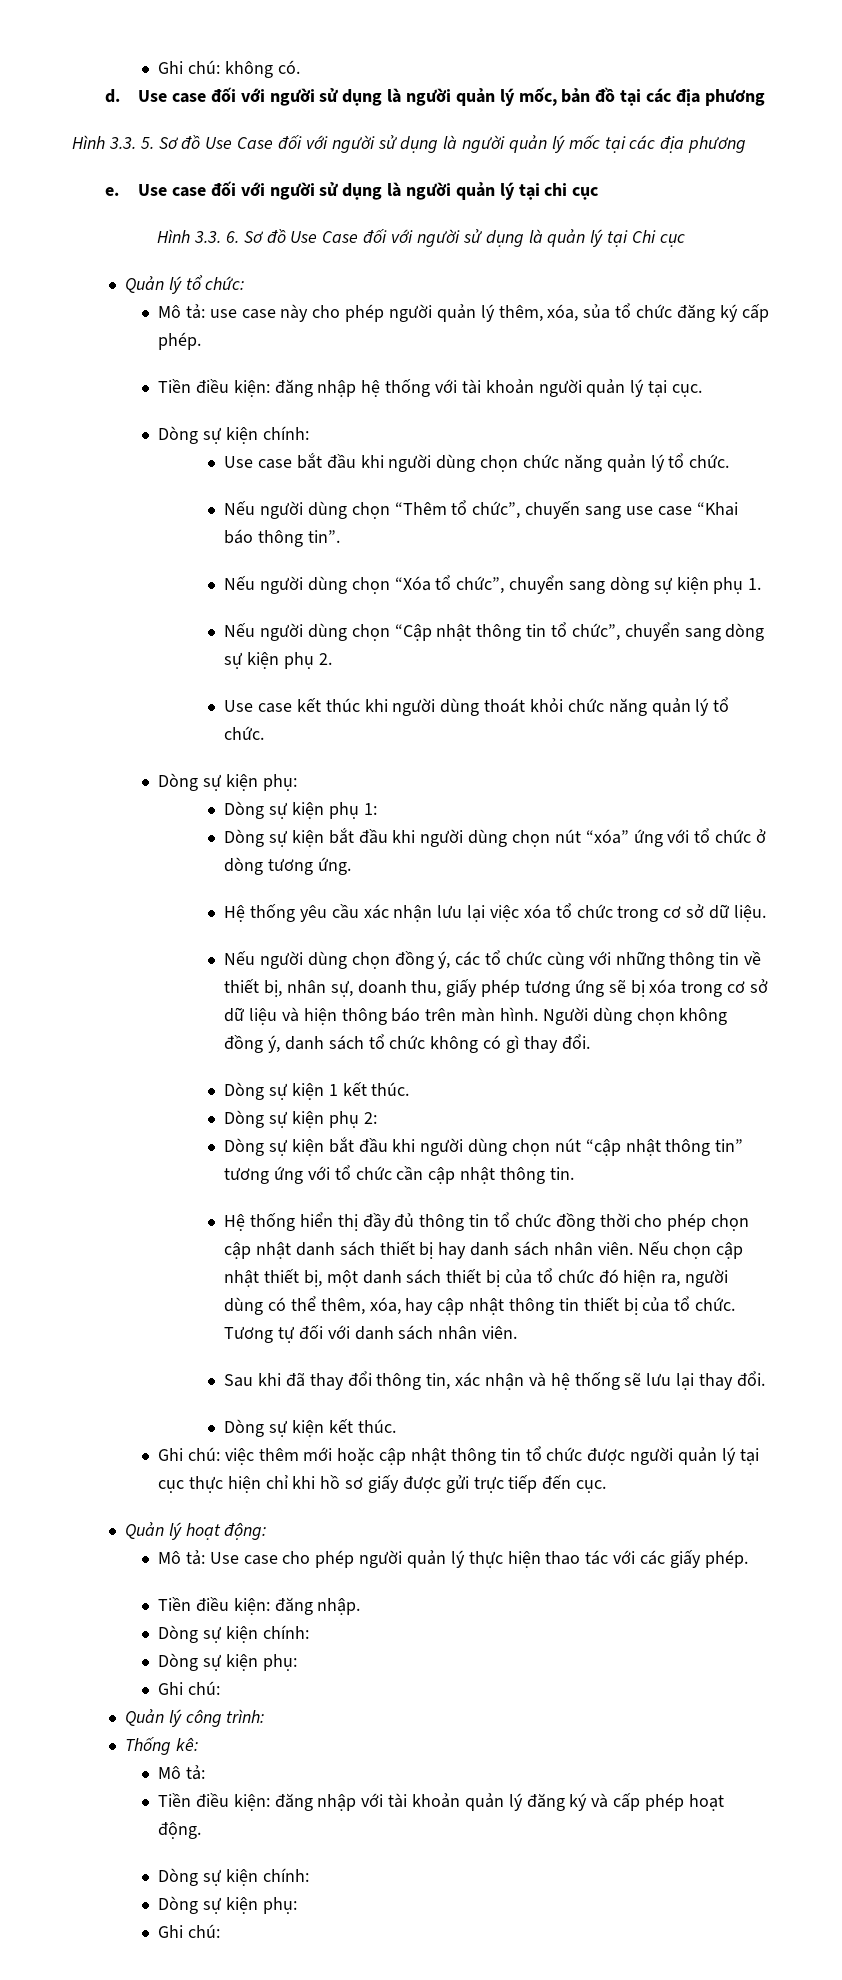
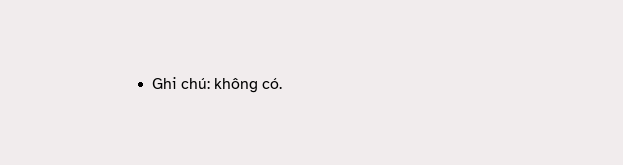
- d. Use case đối với người sử dụng là người quản lý mốc, bản đồ tại các địa phương
- Hình 3.3. 5. Sơ đồ Use Case đối với người sử dụng là người quản lý mốc tại các địa phương
- e. Use case đối với người sử dụng là người quản lý tại chi cục
- Hình 3.3. 6. Sơ đồ Use Case đối với người sử dụng là quản lý tại Chi cục
- Quản lý tổ chức:
- Mô tả: use case này cho phép người quản lý thêm, xóa, sủa tổ chức đăng ký cấp phép.
- Tiền điều kiện: đăng nhập hệ thống với tài khoản người quản lý tại cục.
- Dòng sự kiện chính:
- Use case bắt đầu khi người dùng chọn chức năng quản lý tổ chức.
- Nếu người dùng chọn “Thêm tổ chức”, chuyến sang use case “Khai báo thông tin”.
- Nếu người dùng chọn “Xóa tổ chức”, chuyển sang dòng sự kiện phụ 1.
- Nếu người dùng chọn “Cập nhật thông tin tổ chức”, chuyển sang dòng sự kiện phụ 2.
- Use case kết thúc khi người dùng thoát khỏi chức năng quản lý tổ chức.
- Dòng sự kiện phụ:
- Dòng sự kiện phụ 1:
- Dòng sự kiện bắt đầu khi người dùng chọn nút “xóa” ứng với tổ chức ở dòng tương ứng.
- Hệ thống yêu cầu xác nhận lưu lại việc xóa tổ chức trong cơ sở dữ liệu.
- Nếu người dùng chọn đồng ý, các tổ chức cùng với những thông tin về thiết bị, nhân sự, doanh thu, giấy phép tương ứng sẽ bị xóa trong cơ sở dữ liệu và hiện thông báo trên màn hình. Người dùng chọn không đồng ý, danh sách tổ chức không có gì thay đổi.
- Dòng sự kiện 1 kết thúc.
- Dòng sự kiện phụ 2:
- Dòng sự kiện bắt đầu khi người dùng chọn nút “cập nhật thông tin” tương ứng với tổ chức cần cập nhật thông tin.
- Hệ thống hiển thị đầy đủ thông tin tổ chức đồng thời cho phép chọn cập nhật danh sách thiết bị hay danh sách nhân viên. Nếu chọn cập nhật thiết bị, một danh sách thiết bị của tổ chức đó hiện ra, người dùng có thể thêm, xóa, hay cập nhật thông tin thiết bị của tổ chức. Tương tự đối với danh sách nhân viên.
- Sau khi đã thay đổi thông tin, xác nhận và hệ thống sẽ lưu lại thay đổi.
- Dòng sự kiện kết thúc.
- Ghi chú: việc thêm mới hoặc cập nhật thông tin tổ chức được người quản lý tại cục thực hiện chỉ khi hồ sơ giấy được gửi trực tiếp đến cục.
- Quản lý hoạt động:
- Mô tả: Use case cho phép người quản lý thực hiện thao tác với các giấy phép.
- Tiền điều kiện: đăng nhập.
- Dòng sự kiện chính:
- Dòng sự kiện phụ:
- Ghi chú:
- Quản lý công trình:
- Thống kê:
- Mô tả:
- Tiền điều kiện: đăng nhập với tài khoản quản lý đăng ký và cấp phép hoạt động.
- Dòng sự kiện chính:
- Dòng sự kiện phụ:
- Ghi chú:

